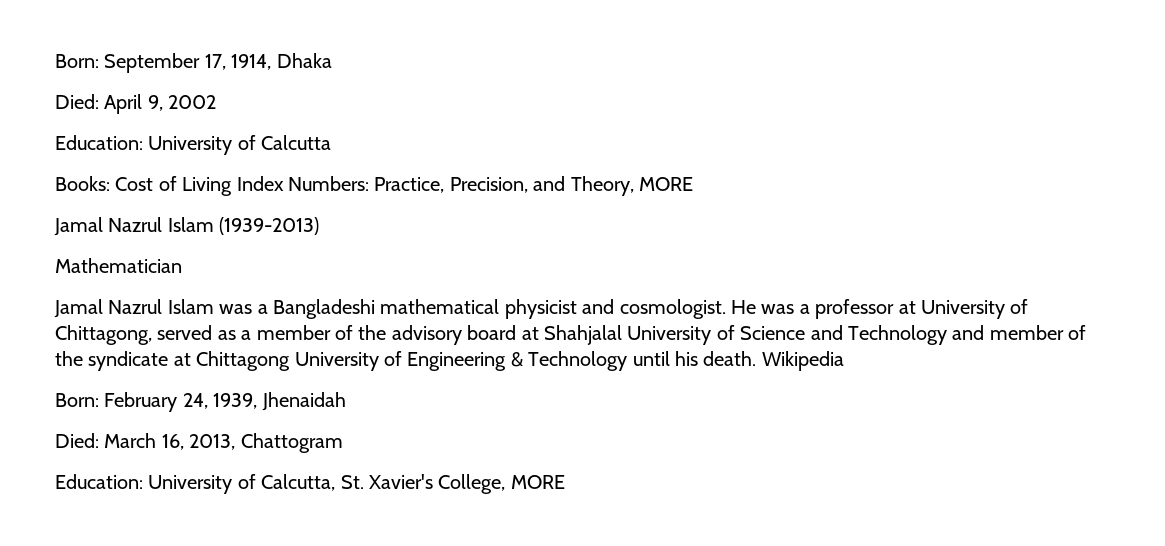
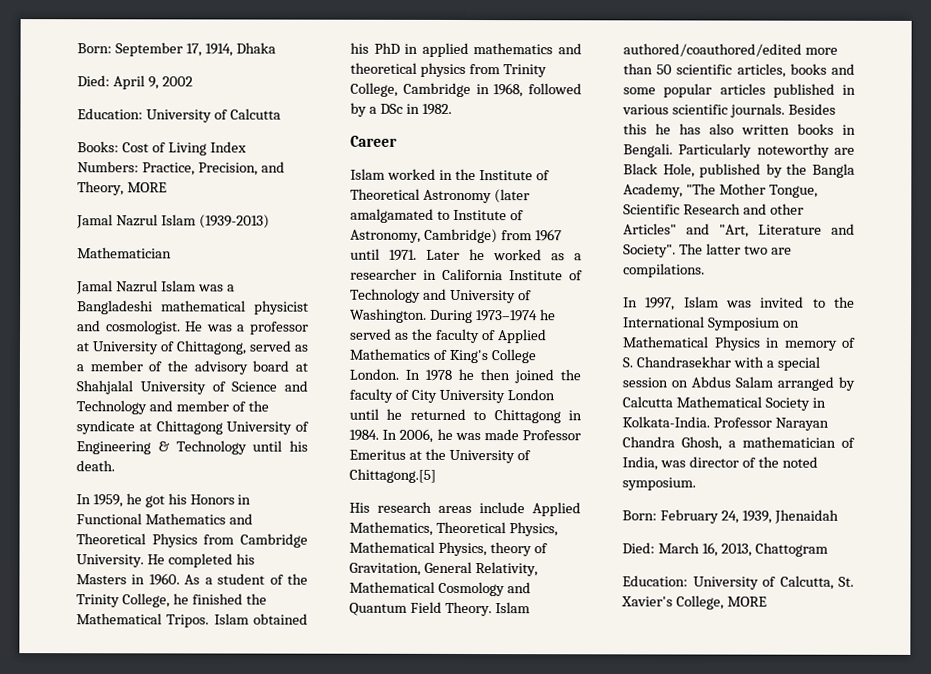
- He was a professor at University of Chittagong, served as a member of the advisory board at Shahjalal University of Science and Technology and member of the syndicate at Chittagong University of Engineering & Technology until his death. Wikipedia
+ He was a professor at University of Chittagong, served as a member of the advisory board at Shahjalal University of Science and Technology and member of the syndicate at Chittagong University of Engineering & Technology until his death.
+ In 1959, he got his Honors in Functional Mathematics and Theoretical Physics from Cambridge University. He completed his Masters in 1960. As a student of the Trinity College, he finished the Mathematical Tripos. Islam obtained his PhD in applied mathematics and theoretical physics from Trinity College, Cambridge in 1968, followed by a DSc in 1982.
+ Career
+ Islam worked in the Institute of Theoretical Astronomy (later amalgamated to Institute of Astronomy, Cambridge) from 1967 until 1971. Later he worked as a researcher in California Institute of Technology and University of Washington. During 1973–1974 he served as the faculty of Applied Mathematics of King's College London. In 1978 he then joined the faculty of City University London until he returned to Chittagong in 1984. In 2006, he was made Professor Emeritus at the University of Chittagong.[5]
+ His research areas include Applied Mathematics, Theoretical Physics, Mathematical Physics, theory of Gravitation, General Relativity, Mathematical Cosmology and Quantum Field Theory. Islam authored/coauthored/edited more than 50 scientific articles, books and some popular articles published in various scientific journals. Besides this he has also written books in Bengali. Particularly noteworthy are Black Hole, published by the Bangla Academy, "The Mother Tongue, Scientific Research and other Articles" and "Art, Literature and Society". The latter two are compilations.
+ In 1997, Islam was invited to the International Symposium on Mathematical Physics in memory of S. Chandrasekhar with a special session on Abdus Salam arranged by Calcutta Mathematical Society in Kolkata-India. Professor Narayan Chandra Ghosh, a mathematician of India, was director of the noted symposium.

